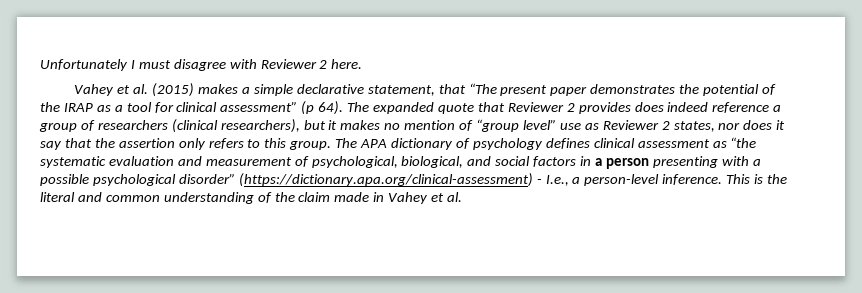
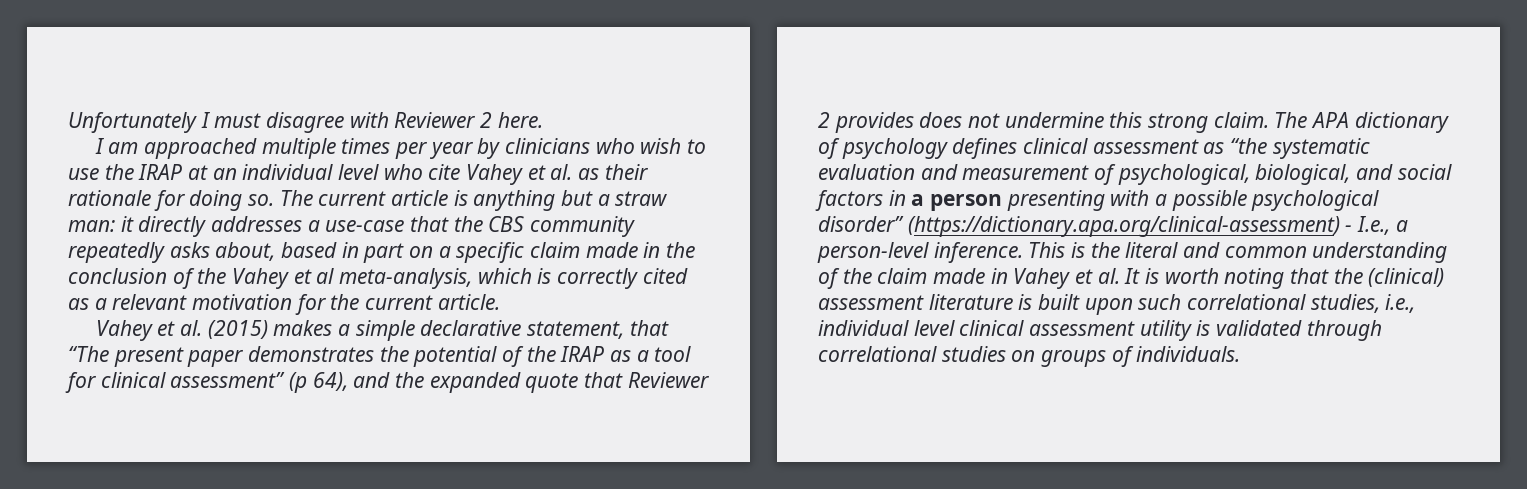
+ I am approached multiple times per year by clinicians who wish to use the IRAP at an individual level who cite Vahey et al. as their rationale for doing so. The current article is anything but a straw man: it directly addresses a use-case that the CBS community repeatedly asks about, based in part on a specific claim made in the conclusion of the Vahey et al meta-analysis, which is correctly cited as a relevant motivation for the current article.
- Vahey et al. (2015) makes a simple declarative statement, that “The present paper demonstrates the potential of the IRAP as a tool for clinical assessment” (p 64). The expanded quote that Reviewer 2 provides does indeed reference a group of researchers (clinical researchers), but it makes no mention of “group level” use as Reviewer 2 states, nor does it say that the assertion only refers to this group.
+ Vahey et al. (2015) makes a simple declarative statement, that “The present paper demonstrates the potential of the IRAP as a tool for clinical assessment” (p 64), and the expanded quote that Reviewer 2 provides does not undermine this strong claim.
- This is the literal and common understanding of the claim made in Vahey et al.
+ This is the literal and common understanding of the claim made in Vahey et al. It is worth noting that the (clinical) assessment literature is built upon such correlational studies, i.e., individual level clinical assessment utility is validated through correlational studies on groups of individuals.

